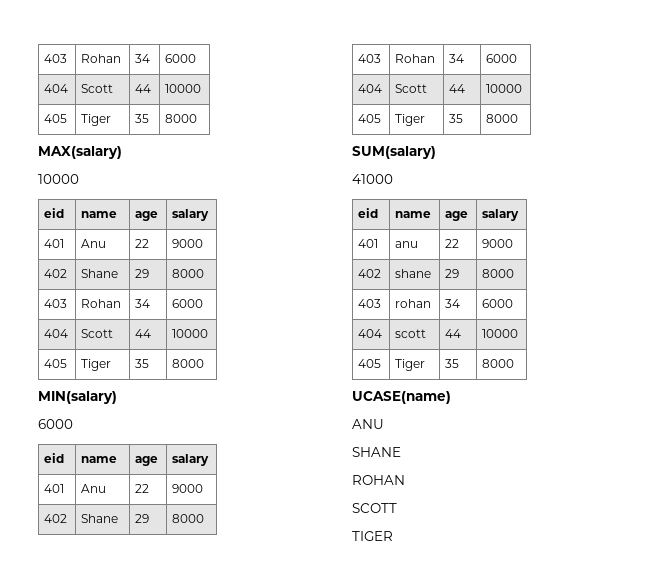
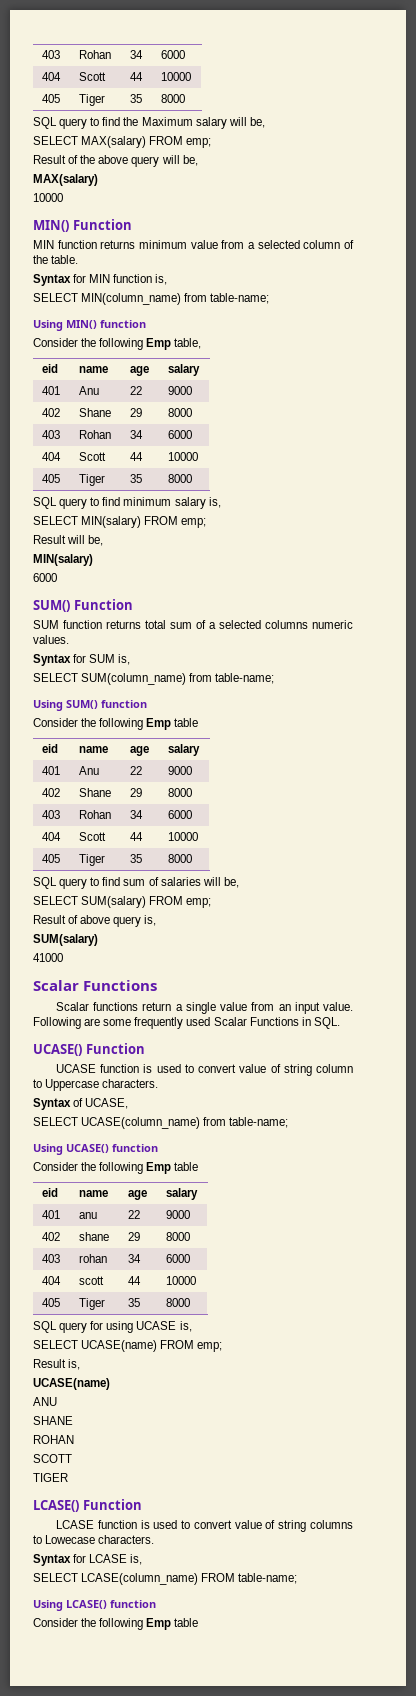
+ SQL query to find the Maximum salary will be,
+ SELECT MAX(salary) FROM emp;
+ Result of the above query will be,
  MAX(salary)
  10000
+ MIN() Function
+ MIN function returns minimum value from a selected column of the table.
+ Syntax for MIN function is,
+ SELECT MIN(column_name) from table-name;
+ Using MIN() function
+ Consider the following Emp table,
+ SQL query to find minimum salary is,
+ SELECT MIN(salary) FROM emp;
+ Result will be,
  MIN(salary)
  6000
+ SUM() Function
+ SUM function returns total sum of a selected columns numeric values.
+ Syntax for SUM is,
+ SELECT SUM(column_name) from table-name;
+ Using SUM() function
+ Consider the following Emp table
+ SQL query to find sum of salaries will be,
+ SELECT SUM(salary) FROM emp;
+ Result of above query is,
  SUM(salary)
  41000
+ Scalar Functions
+ Scalar functions return a single value from an input value. Following are some frequently used Scalar Functions in SQL.
+ UCASE() Function
+ UCASE function is used to convert value of string column to Uppercase characters.
+ Syntax of UCASE,
+ SELECT UCASE(column_name) from table-name;
+ Using UCASE() function
+ Consider the following Emp table
+ SQL query for using UCASE is,
+ SELECT UCASE(name) FROM emp;
+ Result is,
+ LCASE() Function
+ LCASE function is used to convert value of string columns to Lowecase characters.
+ Syntax for LCASE is,
+ SELECT LCASE(column_name) FROM table-name;
+ Using LCASE() function
+ Consider the following Emp table

